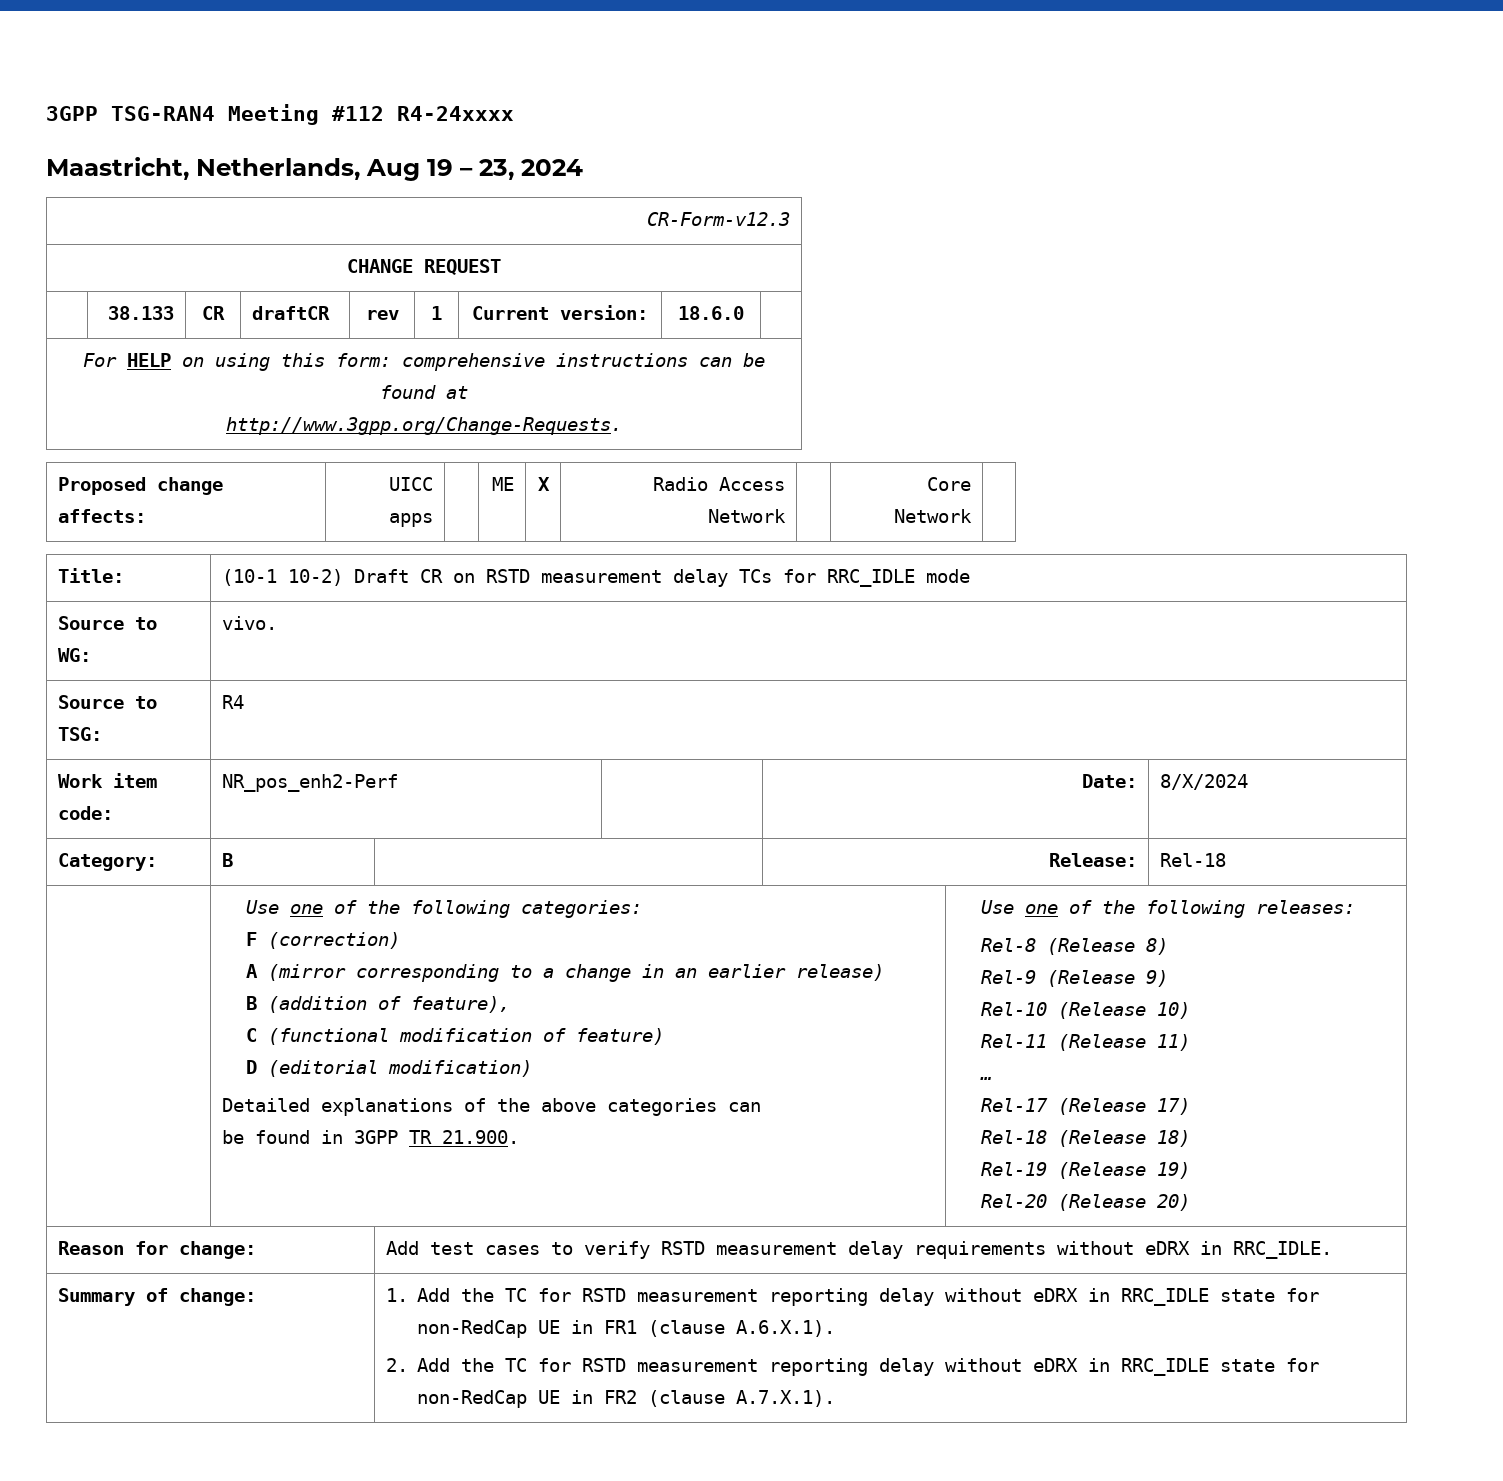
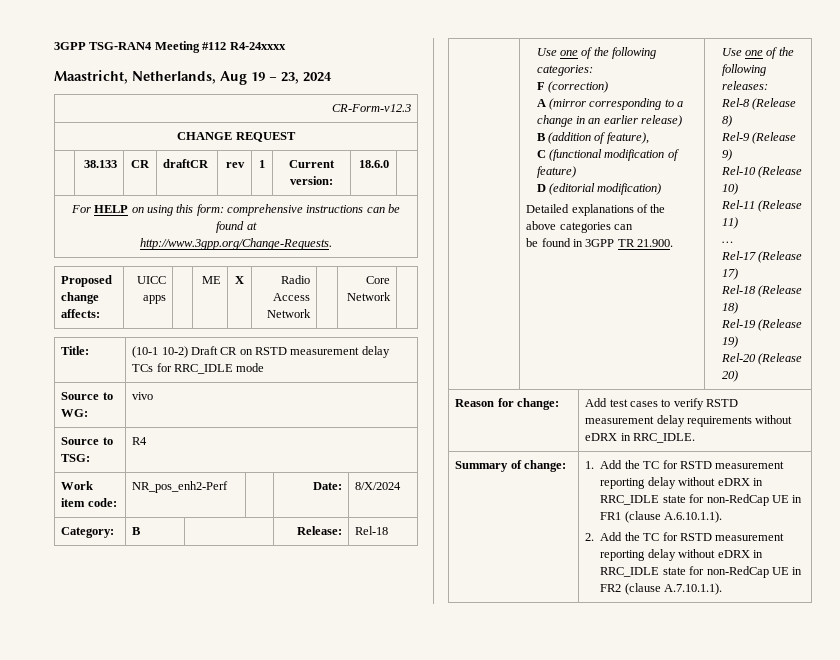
- Source to WG: | vivo.
+ Source to WG: | vivo
- 1. Add the TC for RSTD measurement reporting delay without eDRX in RRC_IDLE state for non-RedCap UE in FR1 (clause A.6.X.1).
+ 1. Add the TC for RSTD measurement reporting delay without eDRX in RRC_IDLE state for non-RedCap UE in FR1 (clause A.6.10.1.1).
- 2. Add the TC for RSTD measurement reporting delay without eDRX in RRC_IDLE state for non-RedCap UE in FR2 (clause A.7.X.1).
+ 2. Add the TC for RSTD measurement reporting delay without eDRX in RRC_IDLE state for non-RedCap UE in FR2 (clause A.7.10.1.1).

